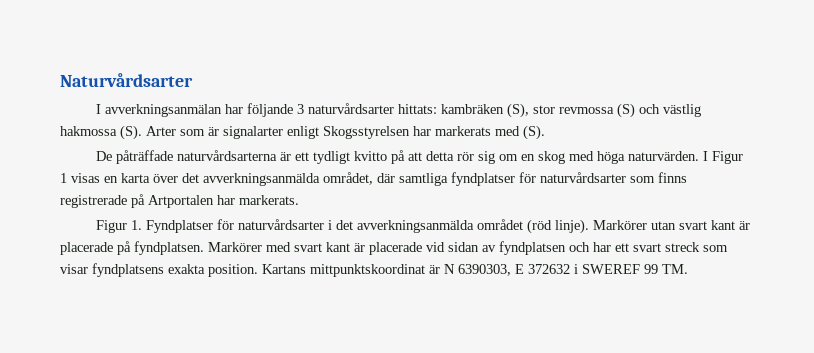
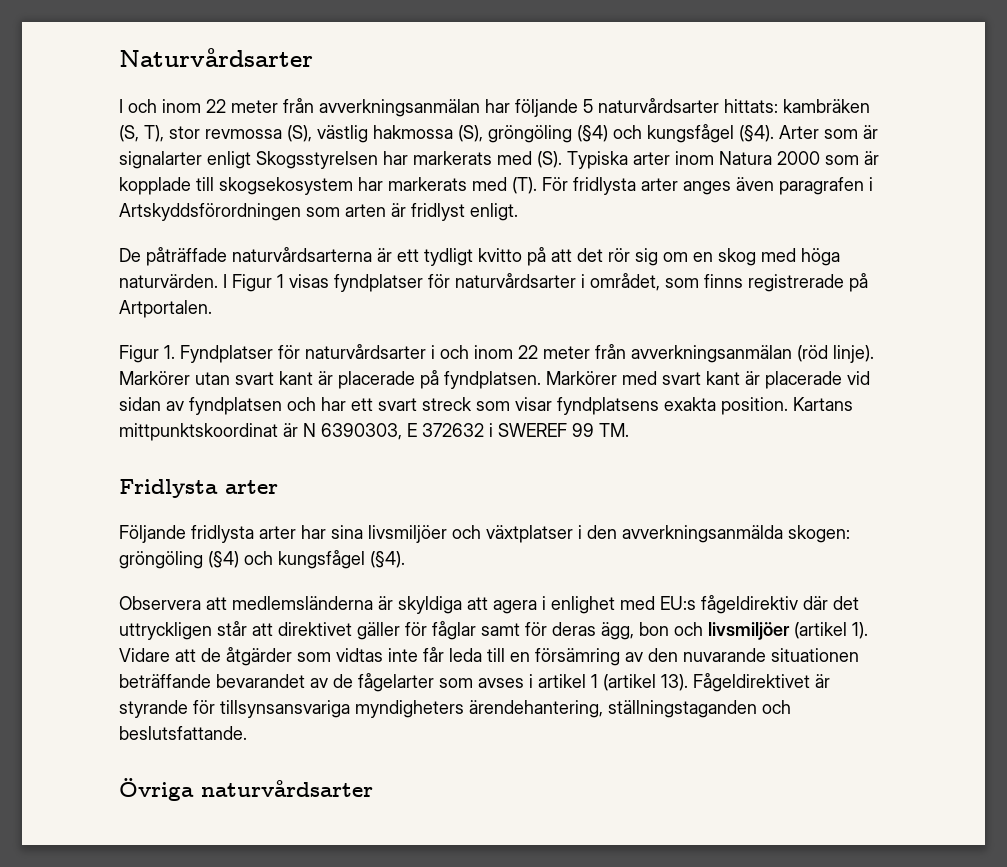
- I avverkningsanmälan har följande 3 naturvårdsarter hittats: kambräken (S), stor revmossa (S) och västlig hakmossa (S). Arter som är signalarter enligt Skogsstyrelsen har markerats med (S).
+ I och inom 22 meter från avverkningsanmälan har följande 5 naturvårdsarter hittats: kambräken (S, T), stor revmossa (S), västlig hakmossa (S), gröngöling (§4) och kungsfågel (§4). Arter som är signalarter enligt Skogsstyrelsen har markerats med (S). Typiska arter inom Natura 2000 som är kopplade till skogsekosystem har markerats med (T). För fridlysta arter anges även paragrafen i Artskyddsförordningen som arten är fridlyst enligt.
- De påträffade naturvårdsarterna är ett tydligt kvitto på att detta rör sig om en skog med höga naturvärden.
+ De påträffade naturvårdsarterna är ett tydligt kvitto på att det rör sig om en skog med höga naturvärden.
- I Figur 1 visas en karta över det avverkningsanmälda området, där samtliga fyndplatser för naturvårdsarter som finns registrerade på Artportalen har markerats.
+ I Figur 1 visas fyndplatser för naturvårdsarter i området, som finns registrerade på Artportalen.
- Figur 1. Fyndplatser för naturvårdsarter i det avverkningsanmälda området (röd linje).
+ Figur 1. Fyndplatser för naturvårdsarter i och inom 22 meter från avverkningsanmälan (röd linje).
+ Fridlysta arter
+ Följande fridlysta arter har sina livsmiljöer och växtplatser i den avverkningsanmälda skogen: gröngöling (§4) och kungsfågel (§4).
+ Observera att medlemsländerna är skyldiga att agera i enlighet med EU:s fågeldirektiv där det uttryckligen står att direktivet gäller för fåglar samt för deras ägg, bon och livsmiljöer (artikel 1). Vidare att de åtgärder som vidtas inte får leda till en försämring av den nuvarande situationen beträffande bevarandet av de fågelarter som avses i artikel 1 (artikel 13). Fågeldirektivet är styrande för tillsynsansvariga myndigheters ärendehantering, ställningstaganden och beslutsfattande.
+ Övriga naturvårdsarter

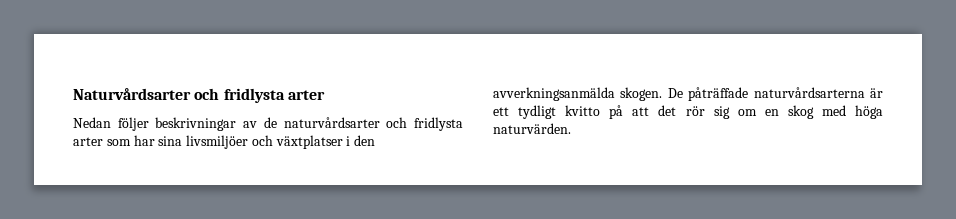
- Naturvårdsarter
- I och inom 22 meter från avverkningsanmälan har följande 5 naturvårdsarter hittats: kambräken (S, T), stor revmossa (S), västlig hakmossa (S), gröngöling (§4) och kungsfågel (§4). Arter som är signalarter enligt Skogsstyrelsen har markerats med (S). Typiska arter inom Natura 2000 som är kopplade till skogsekosystem har markerats med (T). För fridlysta arter anges även paragrafen i Artskyddsförordningen som arten är fridlyst enligt.
- De påträffade naturvårdsarterna är ett tydligt kvitto på att det rör sig om en skog med höga naturvärden. I Figur 1 visas fyndplatser för naturvårdsarter i området, som finns registrerade på Artportalen.
- Figur 1. Fyndplatser för naturvårdsarter i och inom 22 meter från avverkningsanmälan (röd linje). Markörer utan svart kant är placerade på fyndplatsen. Markörer med svart kant är placerade vid sidan av fyndplatsen och har ett svart streck som visar fyndplatsens exakta position. Kartans mittpunktskoordinat är N 6390303, E 372632 i SWEREF 99 TM.
- Fridlysta arter
- Följande fridlysta arter har sina livsmiljöer och växtplatser i den avverkningsanmälda skogen: gröngöling (§4) och kungsfågel (§4).
- Observera att medlemsländerna är skyldiga att agera i enlighet med EU:s fågeldirektiv där det uttryckligen står att direktivet gäller för fåglar samt för deras ägg, bon och livsmiljöer (artikel 1). Vidare att de åtgärder som vidtas inte får leda till en försämring av den nuvarande situationen beträffande bevarandet av de fågelarter som avses i artikel 1 (artikel 13). Fågeldirektivet är styrande för tillsynsansvariga myndigheters ärendehantering, ställningstaganden och beslutsfattande.
- Övriga naturvårdsarter
+ Naturvårdsarter och fridlysta arter
+ Nedan följer beskrivningar av de naturvårdsarter och fridlysta arter som har sina livsmiljöer och växtplatser i den avverkningsanmälda skogen. De påträffade naturvårdsarterna är ett tydligt kvitto på att det rör sig om en skog med höga naturvärden.

